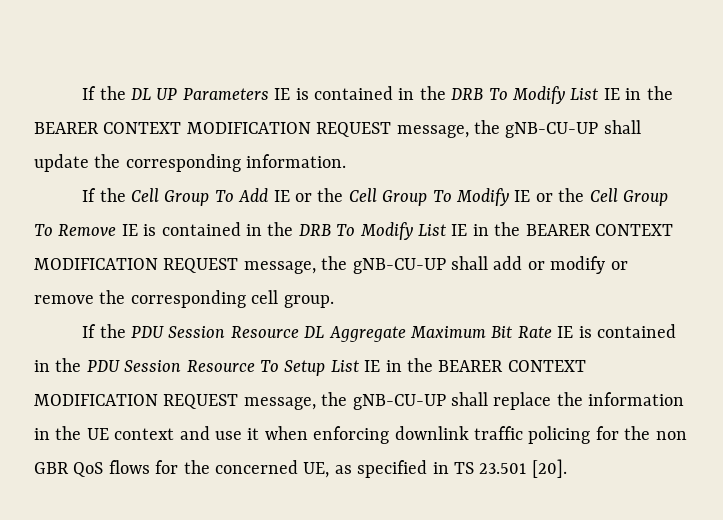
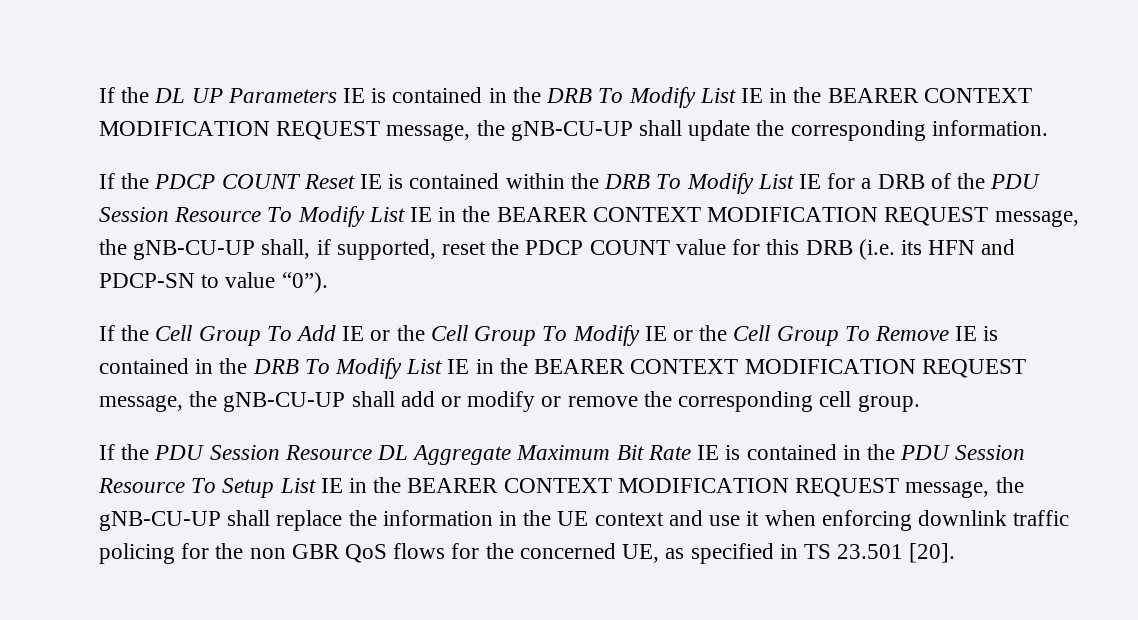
+ If the PDCP COUNT Reset IE is contained within the DRB To Modify List IE for a DRB of the PDU Session Resource To Modify List IE in the BEARER CONTEXT MODIFICATION REQUEST message, the gNB-CU-UP shall, if supported, reset the PDCP COUNT value for this DRB (i.e. its HFN and PDCP-SN to value “0”).

